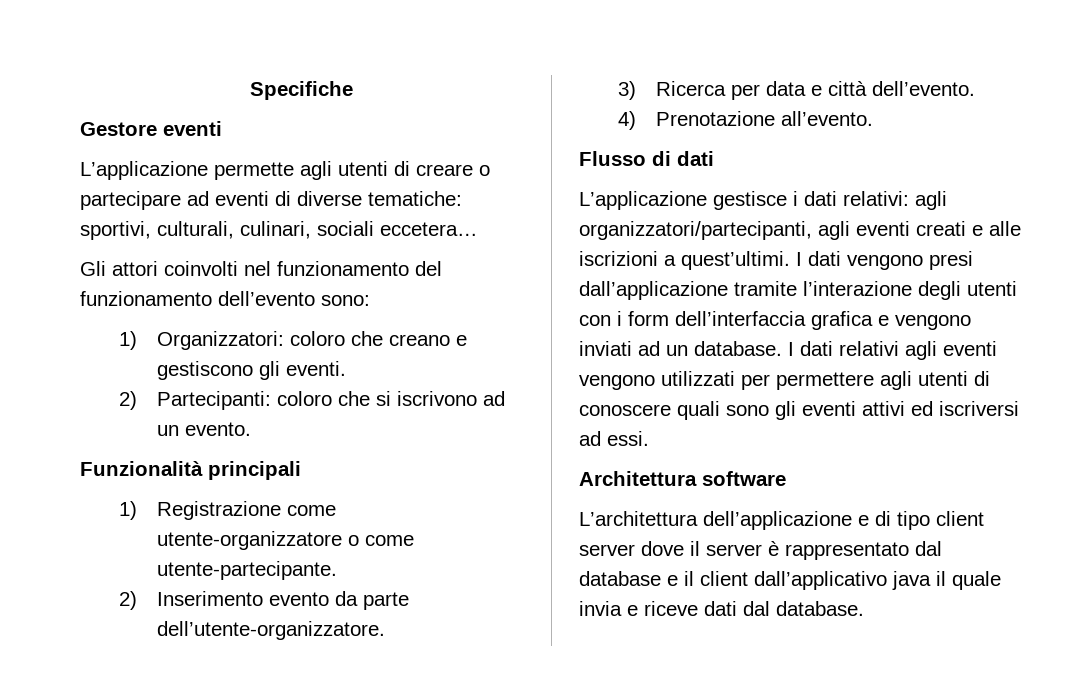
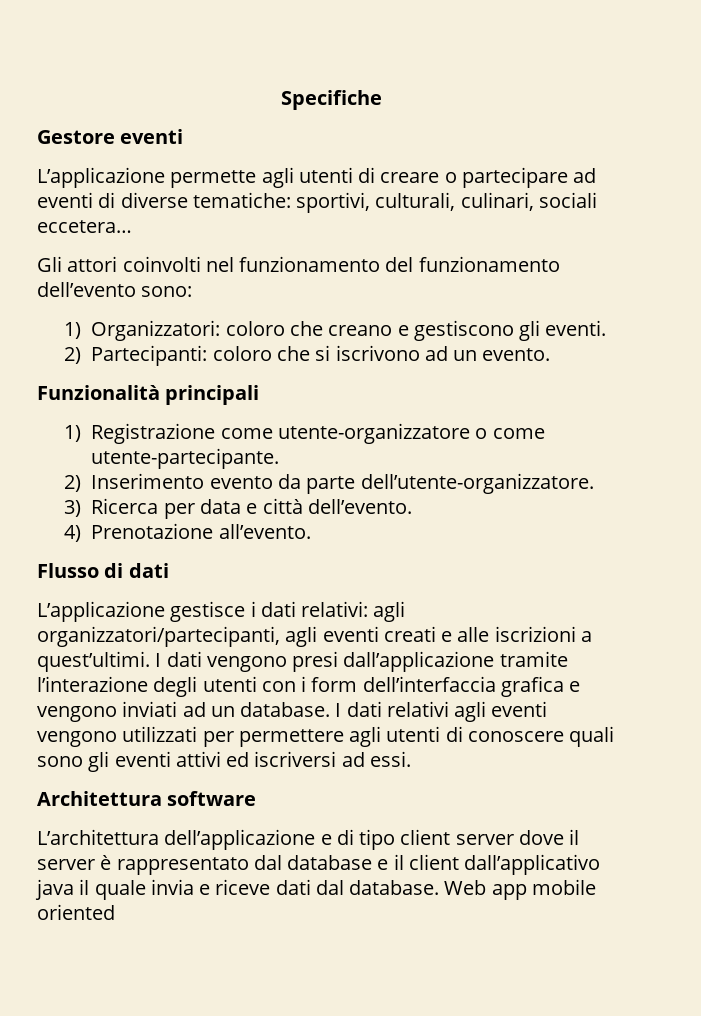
+ Web app mobile oriented

